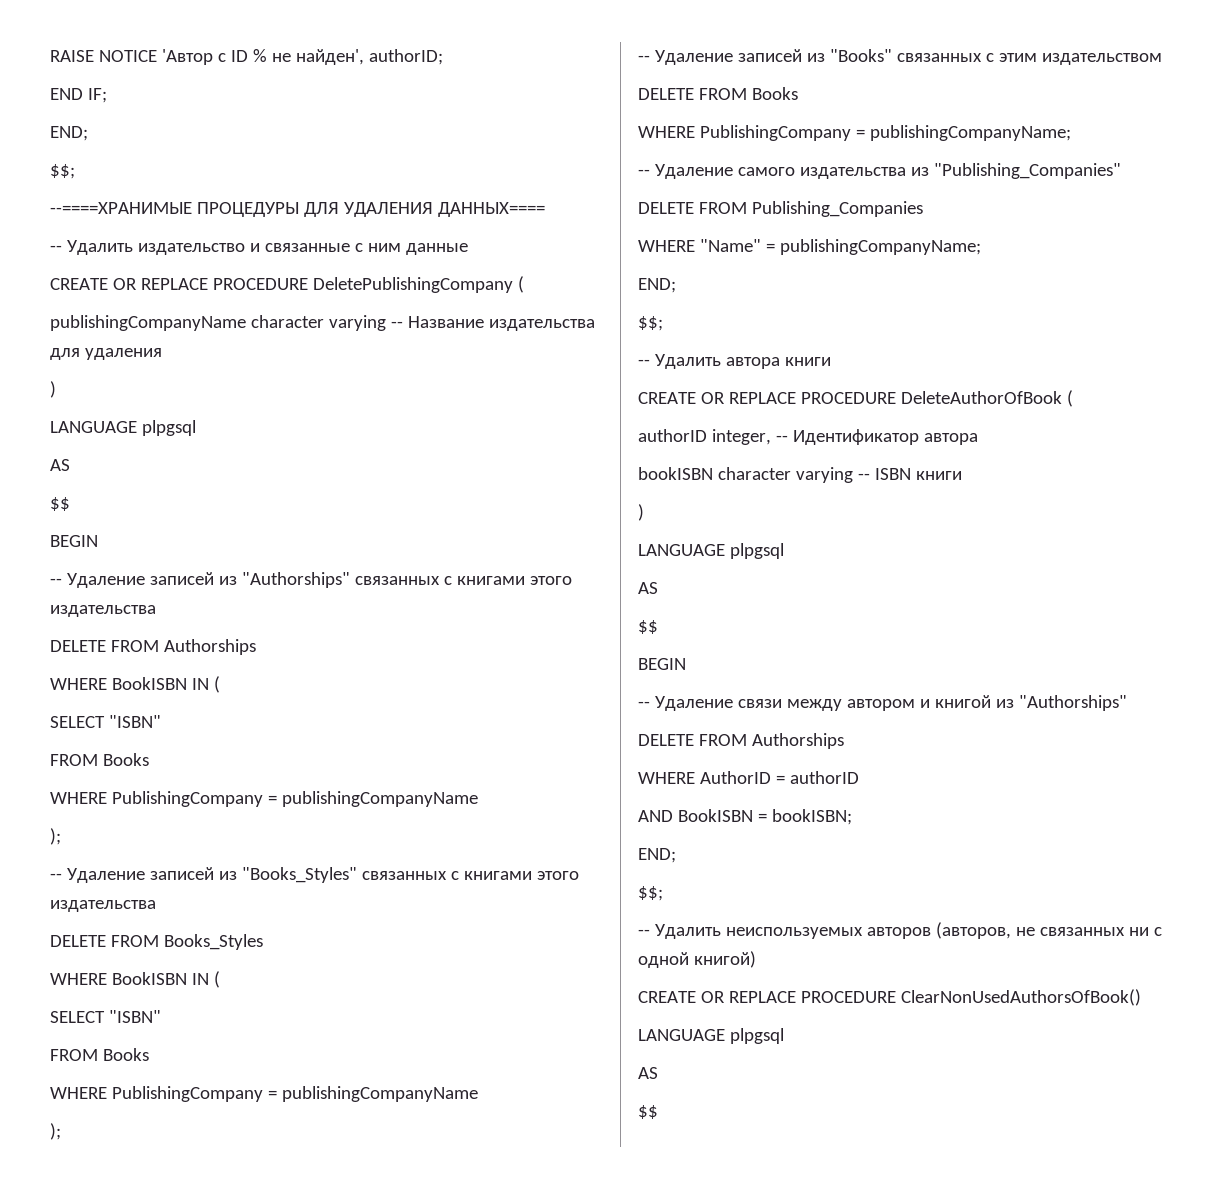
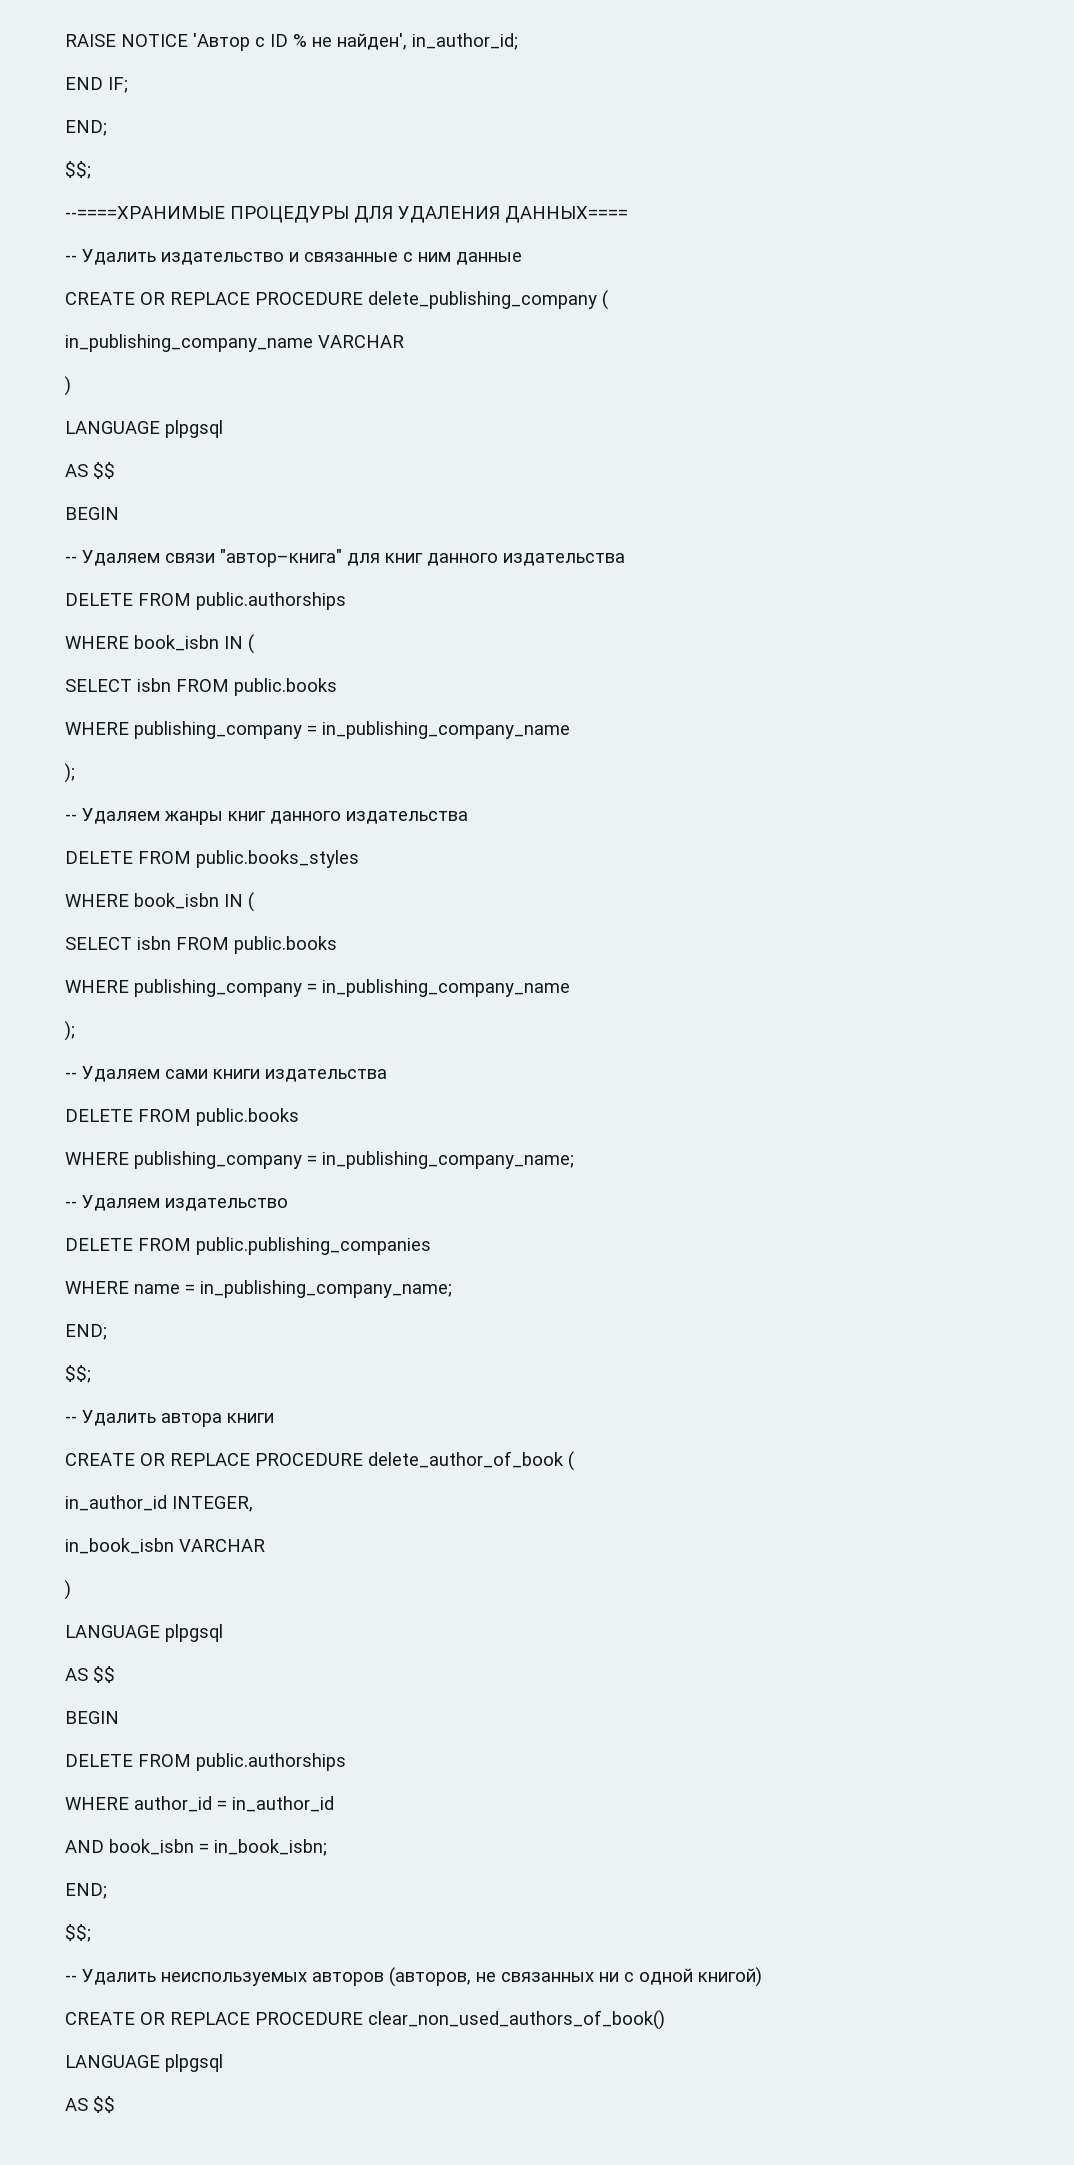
- RAISE NOTICE 'Автор с ID % не найден', authorID;
+ RAISE NOTICE 'Автор с ID % не найден', in_author_id;
- CREATE OR REPLACE PROCEDURE DeletePublishingCompany (
- publishingCompanyName character varying -- Название издательства для удаления
+ CREATE OR REPLACE PROCEDURE delete_publishing_company (
+ in_publishing_company_name VARCHAR
  )
  LANGUAGE plpgsql
- AS
- $$
+ AS $$
  BEGIN
- -- Удаление записей из "Authorships" связанных с книгами этого издательства
- DELETE FROM Authorships
- WHERE BookISBN IN (
- SELECT "ISBN"
- FROM Books
- WHERE PublishingCompany = publishingCompanyName
+ -- Удаляем связи "автор–книга" для книг данного издательства
+ DELETE FROM public.authorships
+ WHERE book_isbn IN (
+ SELECT isbn FROM public.books
+ WHERE publishing_company = in_publishing_company_name
  );
- -- Удаление записей из "Books_Styles" связанных с книгами этого издательства
- DELETE FROM Books_Styles
- WHERE BookISBN IN (
- SELECT "ISBN"
- FROM Books
- WHERE PublishingCompany = publishingCompanyName
+ -- Удаляем жанры книг данного издательства
+ DELETE FROM public.books_styles
+ WHERE book_isbn IN (
+ SELECT isbn FROM public.books
+ WHERE publishing_company = in_publishing_company_name
  );
- -- Удаление записей из "Books" связанных с этим издательством
- DELETE FROM Books
- WHERE PublishingCompany = publishingCompanyName;
- -- Удаление самого издательства из "Publishing_Companies"
- DELETE FROM Publishing_Companies
- WHERE "Name" = publishingCompanyName;
+ -- Удаляем сами книги издательства
+ DELETE FROM public.books
+ WHERE publishing_company = in_publishing_company_name;
+ -- Удаляем издательство
+ DELETE FROM public.publishing_companies
+ WHERE name = in_publishing_company_name;
- CREATE OR REPLACE PROCEDURE DeleteAuthorOfBook (
- authorID integer, -- Идентификатор автора
- bookISBN character varying -- ISBN книги
+ CREATE OR REPLACE PROCEDURE delete_author_of_book (
+ in_author_id INTEGER,
+ in_book_isbn VARCHAR
  )
  LANGUAGE plpgsql
- AS
- $$
+ AS $$
  BEGIN
- -- Удаление связи между автором и книгой из "Authorships"
- DELETE FROM Authorships
- WHERE AuthorID = authorID
- AND BookISBN = bookISBN;
+ DELETE FROM public.authorships
+ WHERE author_id = in_author_id
+ AND book_isbn = in_book_isbn;
- CREATE OR REPLACE PROCEDURE ClearNonUsedAuthorsOfBook()
+ CREATE OR REPLACE PROCEDURE clear_non_used_authors_of_book()
  LANGUAGE plpgsql
- AS
- $$
+ AS $$

